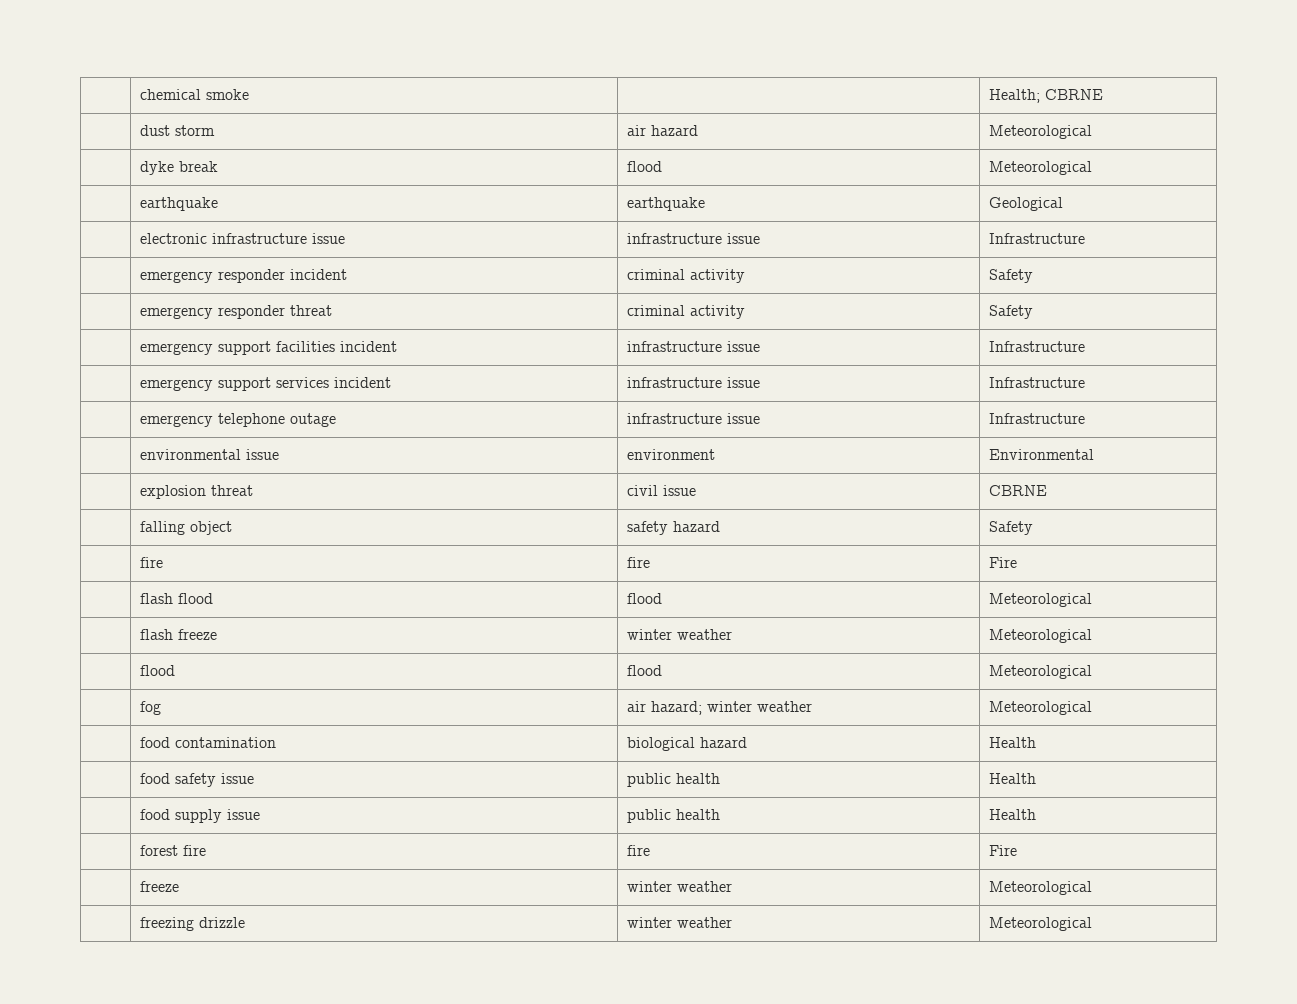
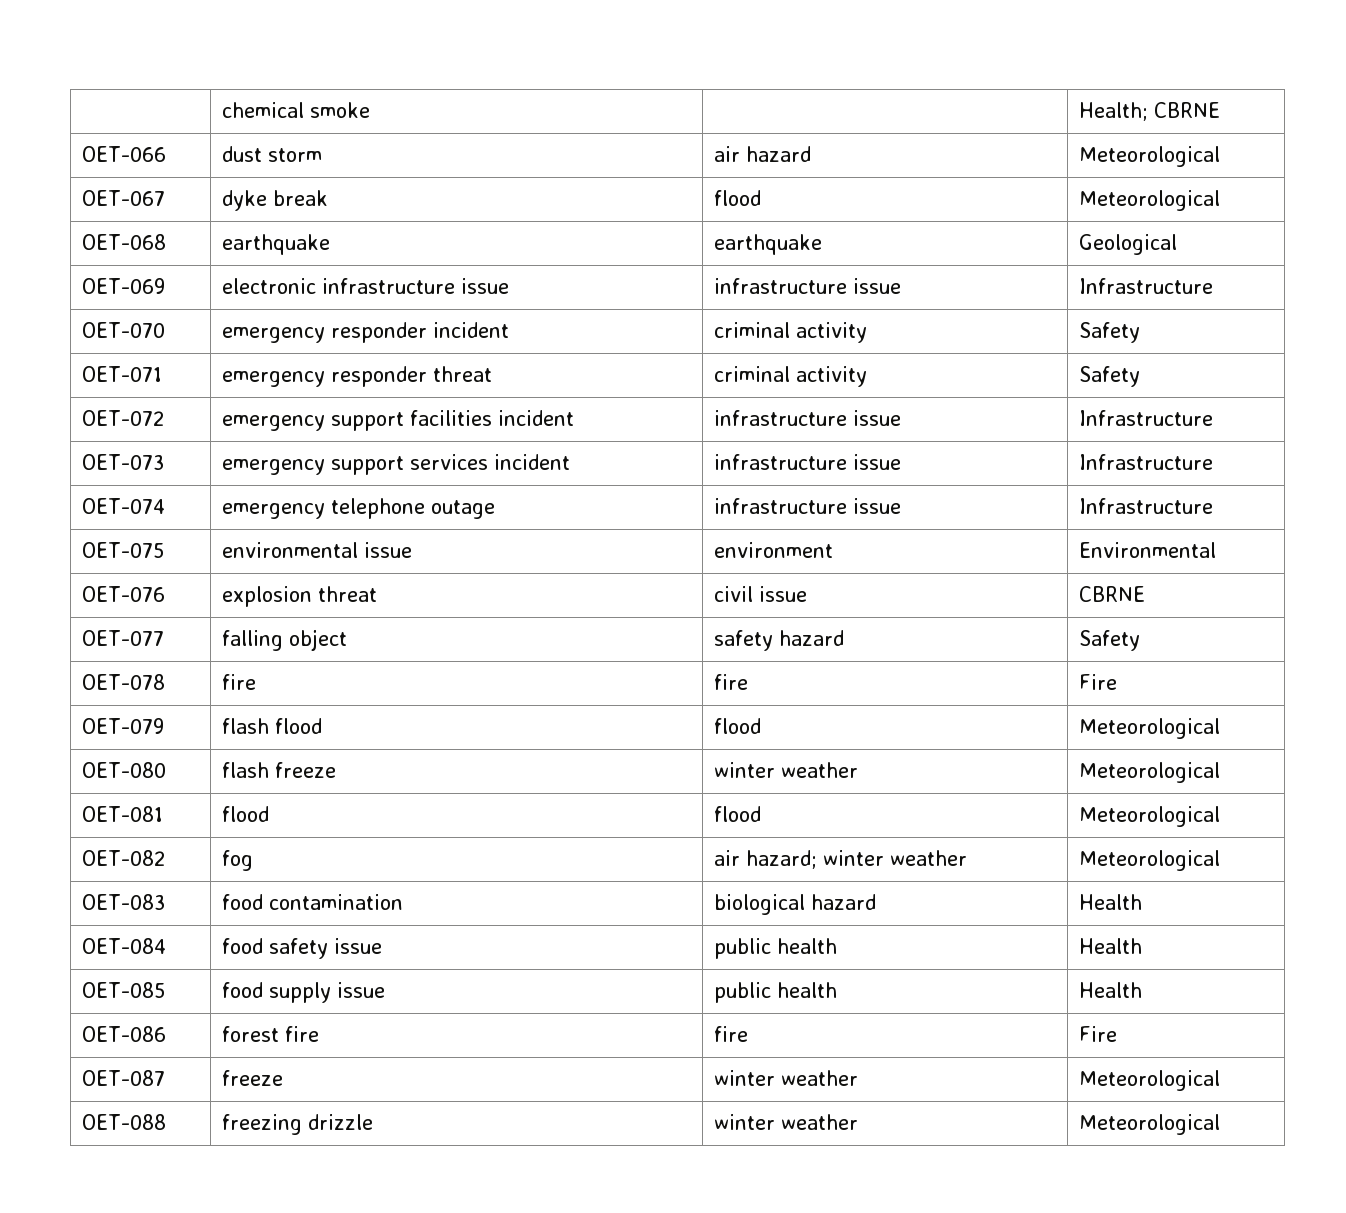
- | dust storm | air hazard | Meteorological
+ OET-066 | dust storm | air hazard | Meteorological
- | dyke break | flood | Meteorological
+ OET-067 | dyke break | flood | Meteorological
- | earthquake | earthquake | Geological
+ OET-068 | earthquake | earthquake | Geological
- | electronic infrastructure issue | infrastructure issue | Infrastructure
+ OET-069 | electronic infrastructure issue | infrastructure issue | Infrastructure
- | emergency responder incident | criminal activity | Safety
+ OET-070 | emergency responder incident | criminal activity | Safety
- | emergency responder threat | criminal activity | Safety
+ OET-071 | emergency responder threat | criminal activity | Safety
- | emergency support facilities incident | infrastructure issue | Infrastructure
+ OET-072 | emergency support facilities incident | infrastructure issue | Infrastructure
- | emergency support services incident | infrastructure issue | Infrastructure
+ OET-073 | emergency support services incident | infrastructure issue | Infrastructure
- | emergency telephone outage | infrastructure issue | Infrastructure
+ OET-074 | emergency telephone outage | infrastructure issue | Infrastructure
- | environmental issue | environment | Environmental
+ OET-075 | environmental issue | environment | Environmental
- | explosion threat | civil issue | CBRNE
+ OET-076 | explosion threat | civil issue | CBRNE
- | falling object | safety hazard | Safety
+ OET-077 | falling object | safety hazard | Safety
- | fire | fire | Fire
- | flash flood | flood | Meteorological
+ OET-078 | fire | fire | Fire
+ OET-079 | flash flood | flood | Meteorological
- | flash freeze | winter weather | Meteorological
+ OET-080 | flash freeze | winter weather | Meteorological
- | flood | flood | Meteorological
- | fog | air hazard; winter weather | Meteorological
+ OET-081 | flood | flood | Meteorological
+ OET-082 | fog | air hazard; winter weather | Meteorological
- | food contamination | biological hazard | Health
+ OET-083 | food contamination | biological hazard | Health
- | food safety issue | public health | Health
+ OET-084 | food safety issue | public health | Health
- | food supply issue | public health | Health
+ OET-085 | food supply issue | public health | Health
- | forest fire | fire | Fire
+ OET-086 | forest fire | fire | Fire
- | freeze | winter weather | Meteorological
- | freezing drizzle | winter weather | Meteorological
+ OET-087 | freeze | winter weather | Meteorological
+ OET-088 | freezing drizzle | winter weather | Meteorological

